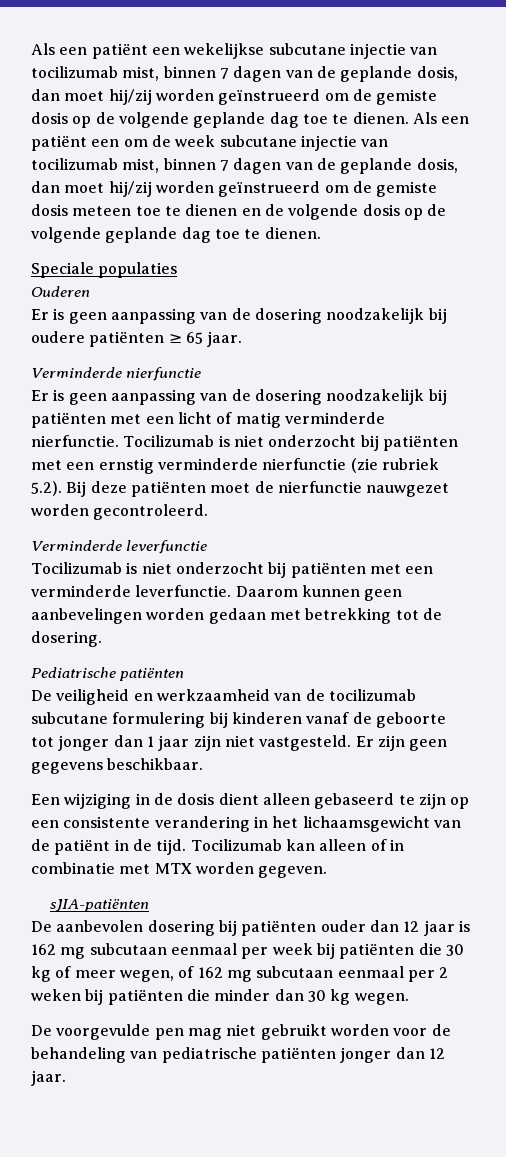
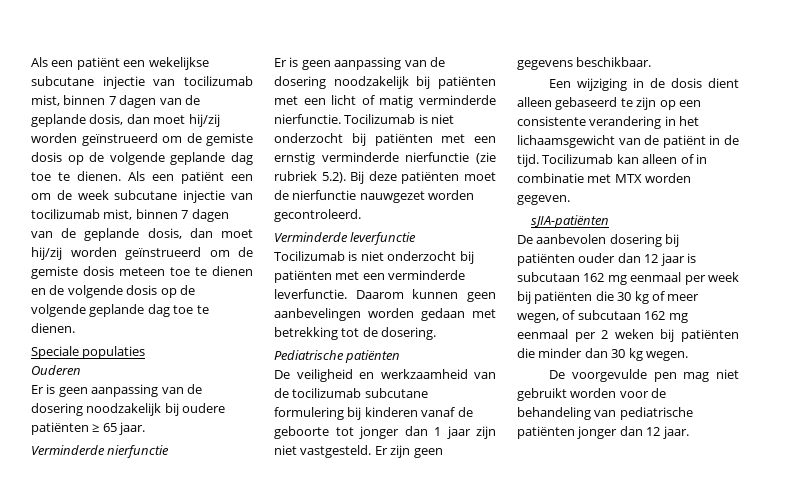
- De aanbevolen dosering bij patiënten ouder dan 12 jaar is 162 mg subcutaan eenmaal per week bij patiënten die 30 kg of meer wegen, of 162 mg subcutaan eenmaal per 2 weken bij patiënten die minder dan 30 kg wegen.
+ De aanbevolen dosering bij patiënten ouder dan 12 jaar is subcutaan 162 mg eenmaal per week bij patiënten die 30 kg of meer wegen, of subcutaan 162 mg eenmaal per 2 weken bij patiënten die minder dan 30 kg wegen.

